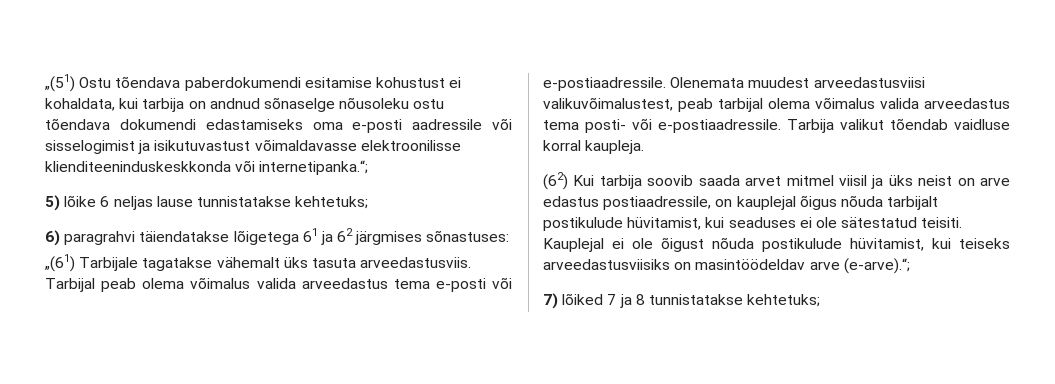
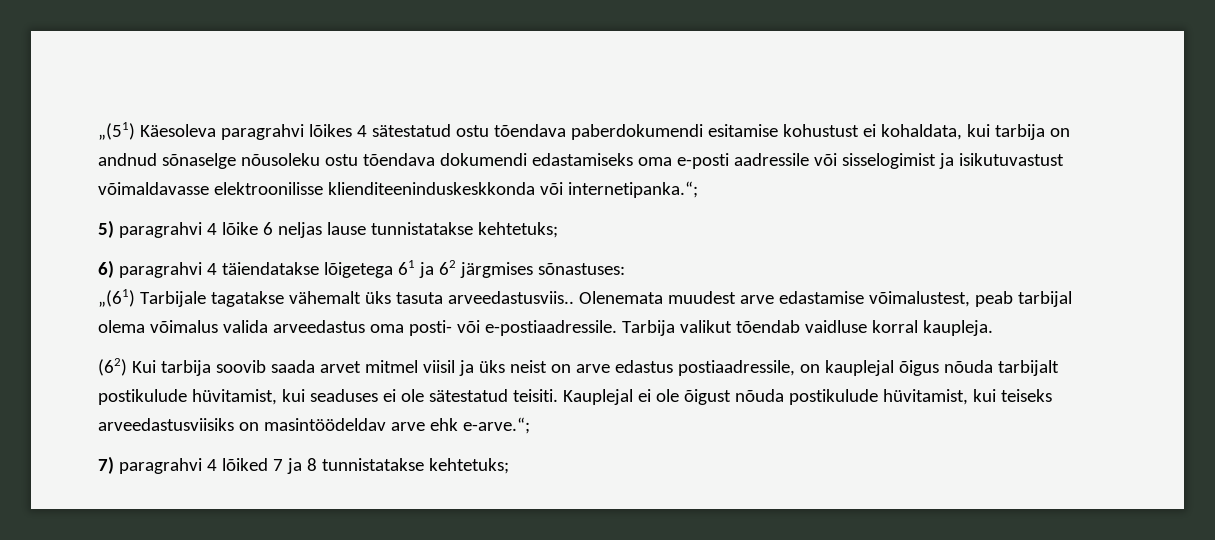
- „(51) Ostu tõendava paberdokumendi esitamise kohustust ei kohaldata, kui tarbija on andnud sõnaselge nõusoleku ostu tõendava dokumendi edastamiseks oma e-posti aadressile või sisselogimist ja isikutuvastust võimaldavasse elektroonilisse klienditeeninduskeskkonda või internetipanka.“;
+ „(51) Käesoleva paragrahvi lõikes 4 sätestatud ostu tõendava paberdokumendi esitamise kohustust ei kohaldata, kui tarbija on andnud sõnaselge nõusoleku ostu tõendava dokumendi edastamiseks oma e-posti aadressile või sisselogimist ja isikutuvastust võimaldavasse elektroonilisse klienditeeninduskeskkonda või internetipanka.“;
- 5) lõike 6 neljas lause tunnistatakse kehtetuks;
+ 5) paragrahvi 4 lõike 6 neljas lause tunnistatakse kehtetuks;
- 6) paragrahvi täiendatakse lõigetega 61 ja 62 järgmises sõnastuses:
+ 6) paragrahvi 4 täiendatakse lõigetega 61 ja 62 järgmises sõnastuses:
- „(61) Tarbijale tagatakse vähemalt üks tasuta arveedastusviis. Tarbijal peab olema võimalus valida arveedastus tema e-posti või e-postiaadressile. Olenemata muudest arveedastusviisi valikuvõimalustest, peab tarbijal olema võimalus valida arveedastus tema posti- või e-postiaadressile.
+ „(61) Tarbijale tagatakse vähemalt üks tasuta arveedastusviis.. Olenemata muudest arve edastamise võimalustest, peab tarbijal olema võimalus valida arveedastus oma posti- või e-postiaadressile.
- Kauplejal ei ole õigust nõuda postikulude hüvitamist, kui teiseks arveedastusviisiks on masintöödeldav arve (e-arve).“;
+ Kauplejal ei ole õigust nõuda postikulude hüvitamist, kui teiseks arveedastusviisiks on masintöödeldav arve ehk e-arve.“;
- 7) lõiked 7 ja 8 tunnistatakse kehtetuks;
+ 7) paragrahvi 4 lõiked 7 ja 8 tunnistatakse kehtetuks;

